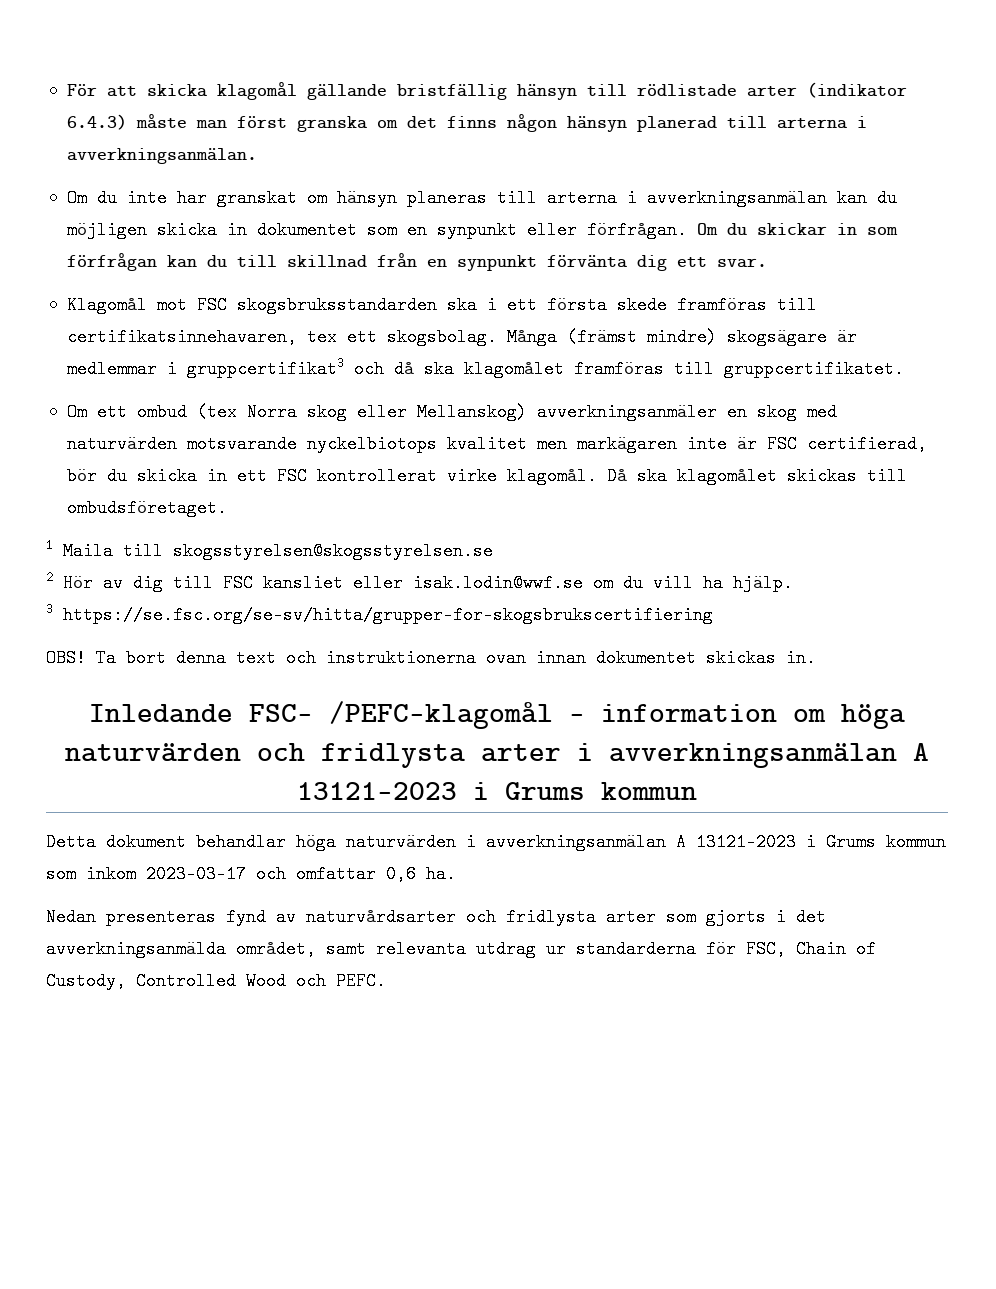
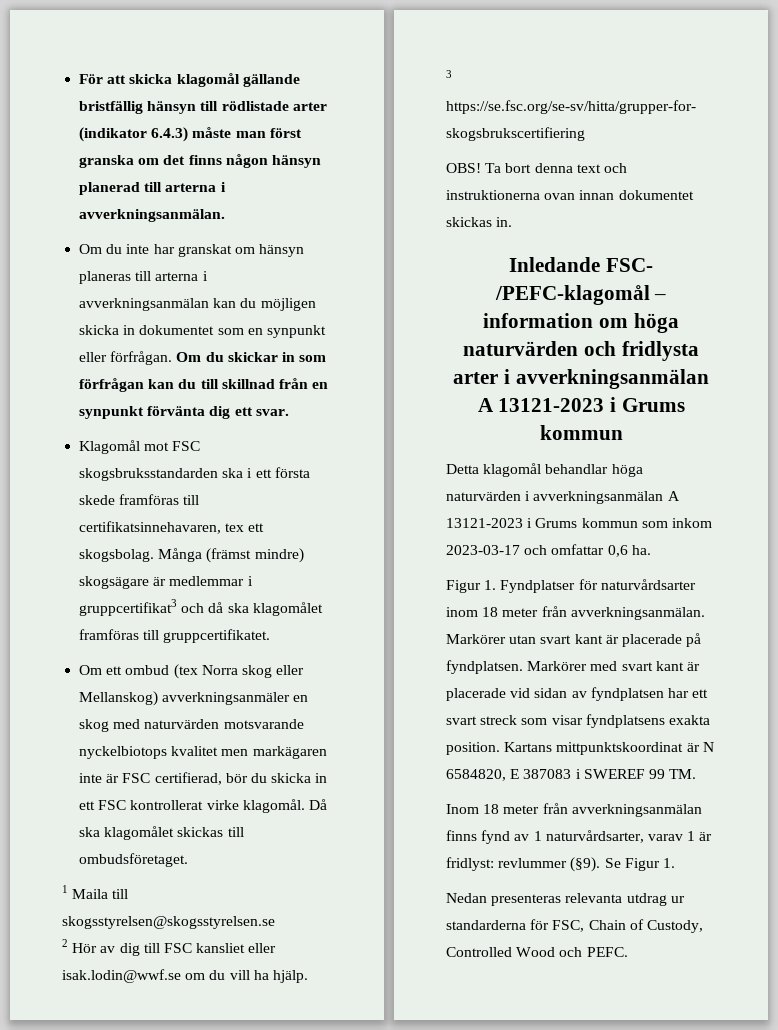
- Detta dokument behandlar höga naturvärden i avverkningsanmälan A 13121-2023 i Grums kommun som inkom 2023-03-17 och omfattar 0,6 ha.
+ Detta klagomål behandlar höga naturvärden i avverkningsanmälan A 13121-2023 i Grums kommun som inkom 2023-03-17 och omfattar 0,6 ha.
- Nedan presenteras fynd av naturvårdsarter och fridlysta arter som gjorts i det avverkningsanmälda området, samt relevanta utdrag ur standarderna för FSC, Chain of Custody, Controlled Wood och PEFC.
+ Figur 1. Fyndplatser för naturvårdsarter inom 18 meter från avverkningsanmälan. Markörer utan svart kant är placerade på fyndplatsen. Markörer med svart kant är placerade vid sidan av fyndplatsen har ett svart streck som visar fyndplatsens exakta position. Kartans mittpunktskoordinat är N 6584820, E 387083 i SWEREF 99 TM.
+ Inom 18 meter från avverkningsanmälan finns fynd av 1 naturvårdsarter, varav 1 är fridlyst: revlummer (§9). Se Figur 1.
+ Nedan presenteras relevanta utdrag ur standarderna för FSC, Chain of Custody, Controlled Wood och PEFC.

